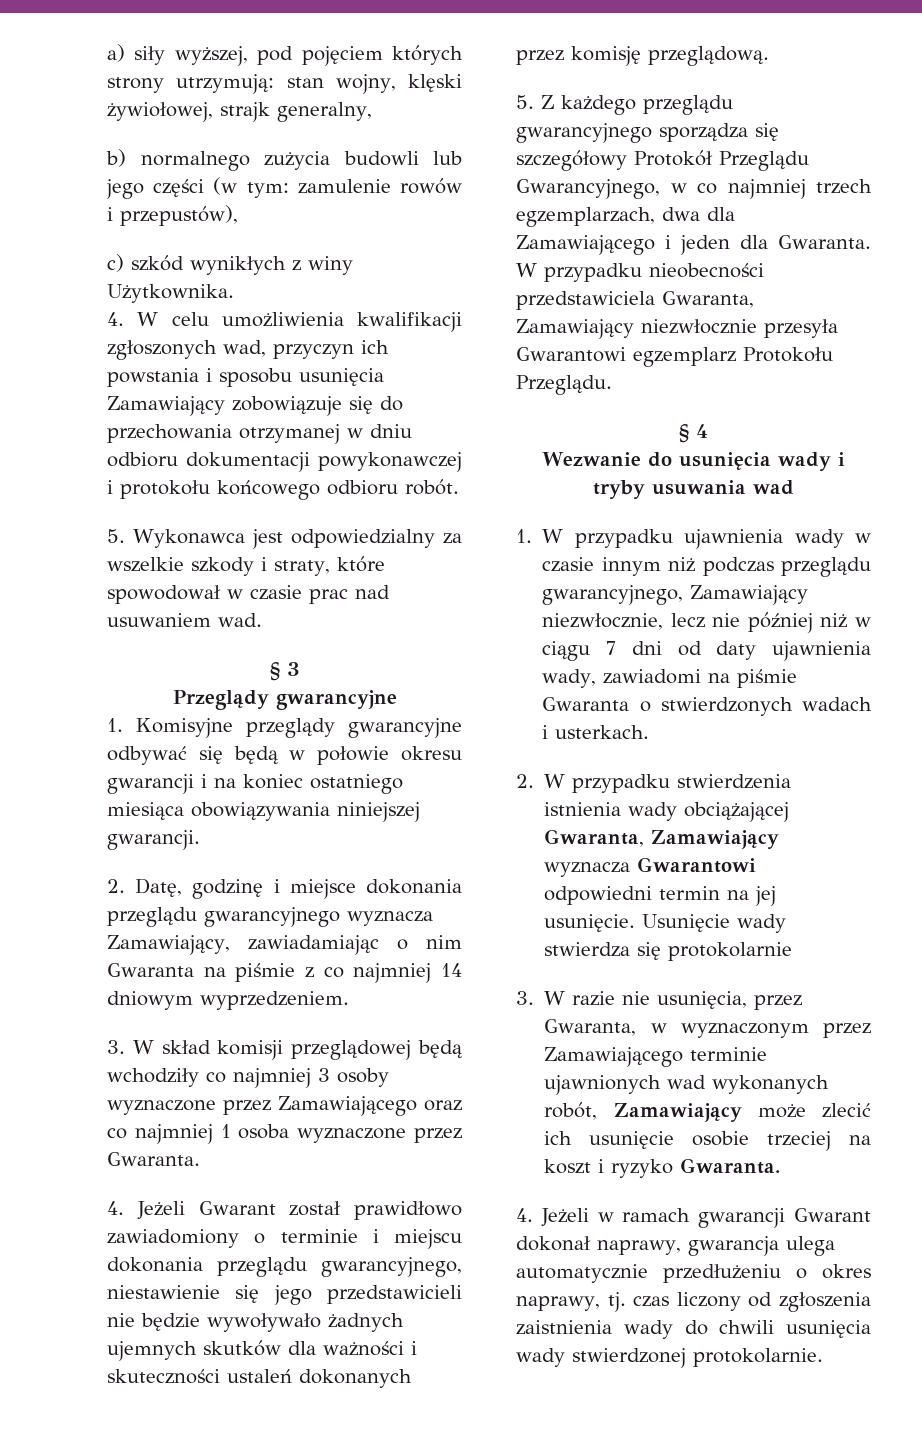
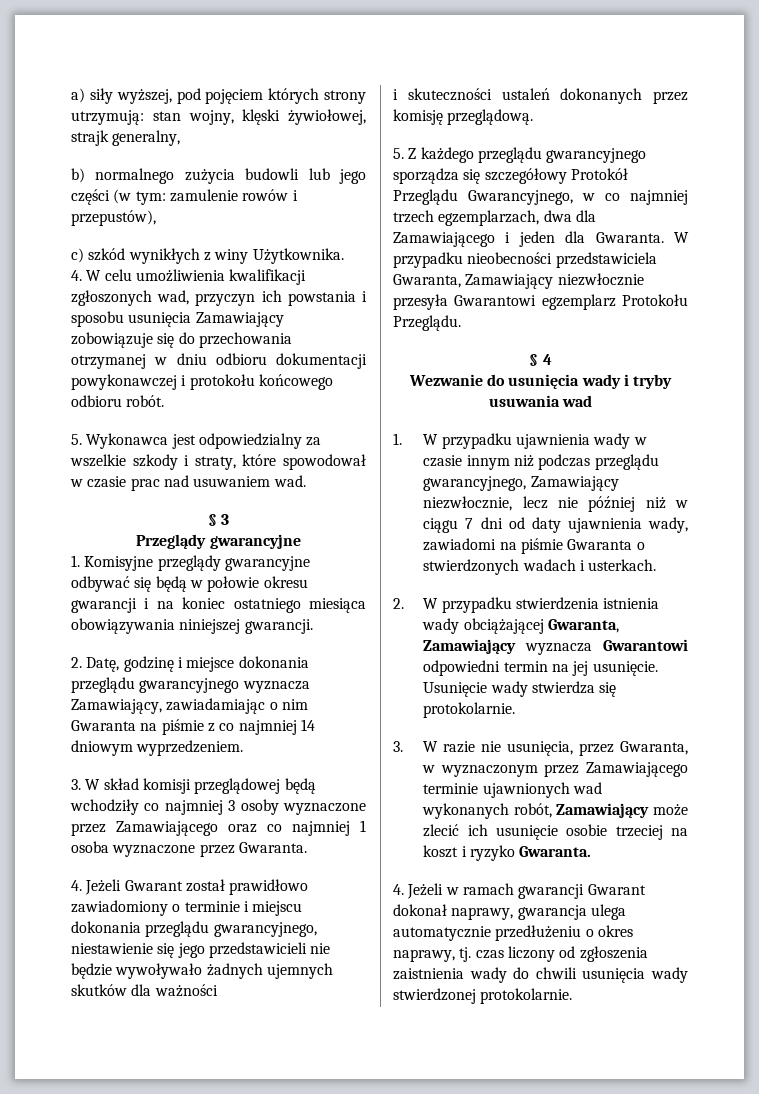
- 4. Jeżeli Gwarant został prawidłowo zawiadomiony o terminie i miejscu dokonania przeglądu gwarancyjnego, niestawienie się jego przedstawicieli nie będzie wywoływało żadnych ujemnych skutków dla ważności i skuteczności ustaleń dokonanych przez komisję przeglądową.
+ 4. Jeżeli Gwarant został prawidłowo zawiadomiony o terminie i miejscu dokonania przeglądu gwarancyjnego, niestawienie się jego przedstawicieli nie będzie wywoływało żadnych ujemnych skutków dla ważności
+ i skuteczności ustaleń dokonanych przez komisję przeglądową.
- Usunięcie wady stwierdza się protokolarnie
+ Usunięcie wady stwierdza się protokolarnie.

